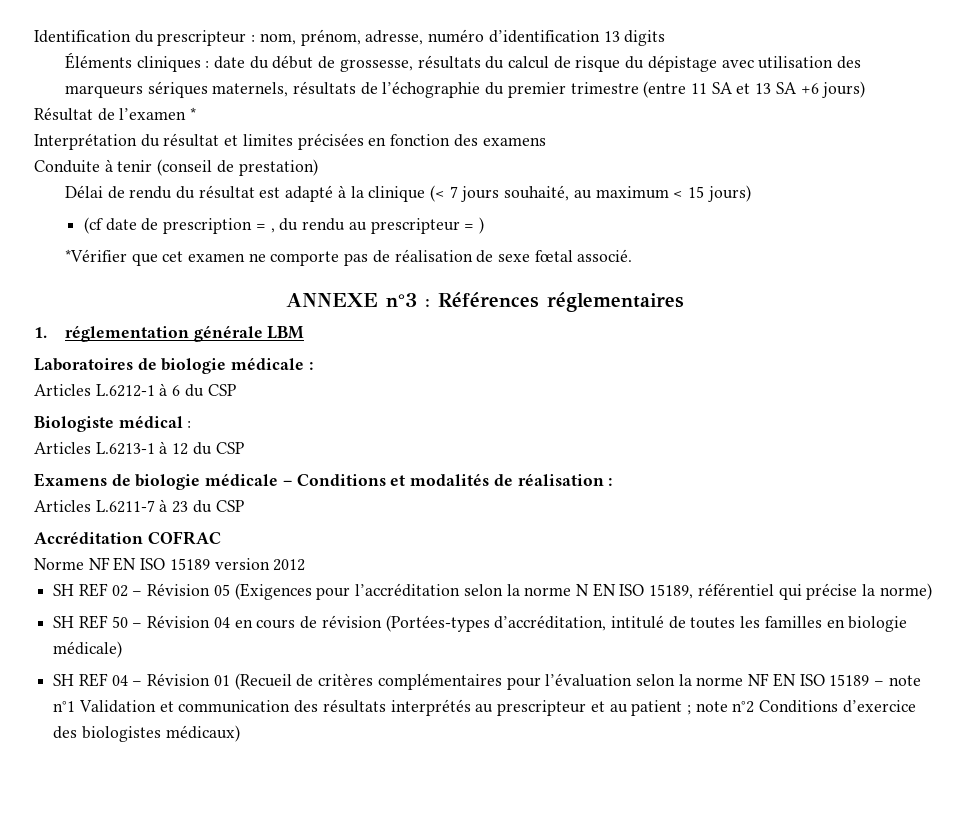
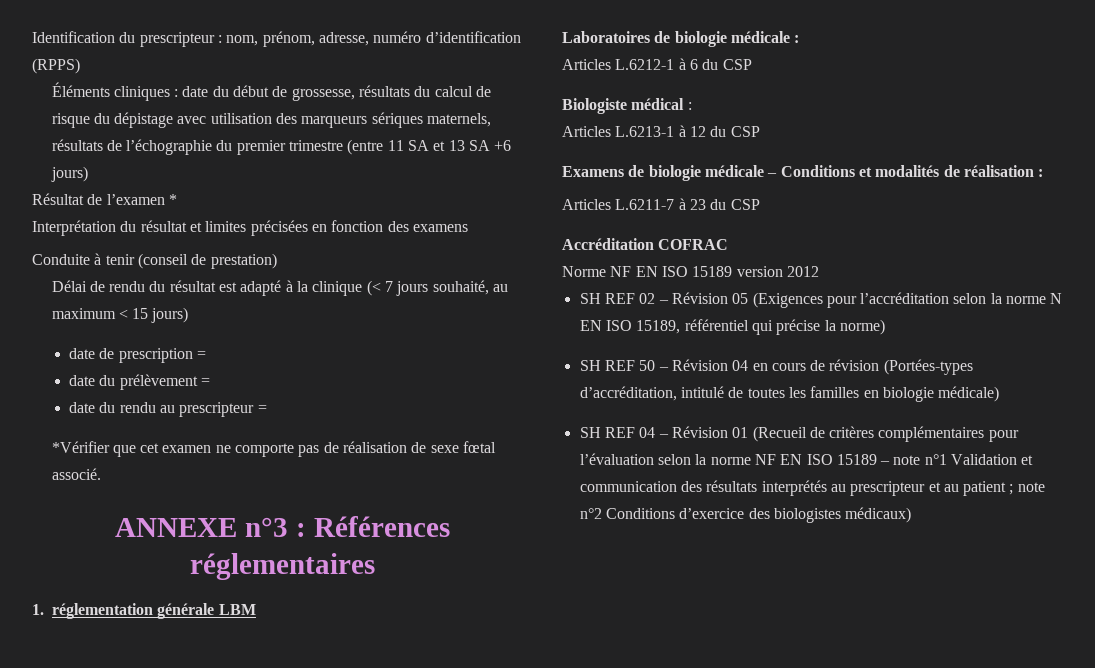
- Identification du prescripteur : nom, prénom, adresse, numéro d’identification 13 digits
+ Identification du prescripteur : nom, prénom, adresse, numéro d’identification (RPPS)
- (cf date de prescription = , du rendu au prescripteur = )
+ date de prescription =
+ date du prélèvement =
+ date du rendu au prescripteur =

